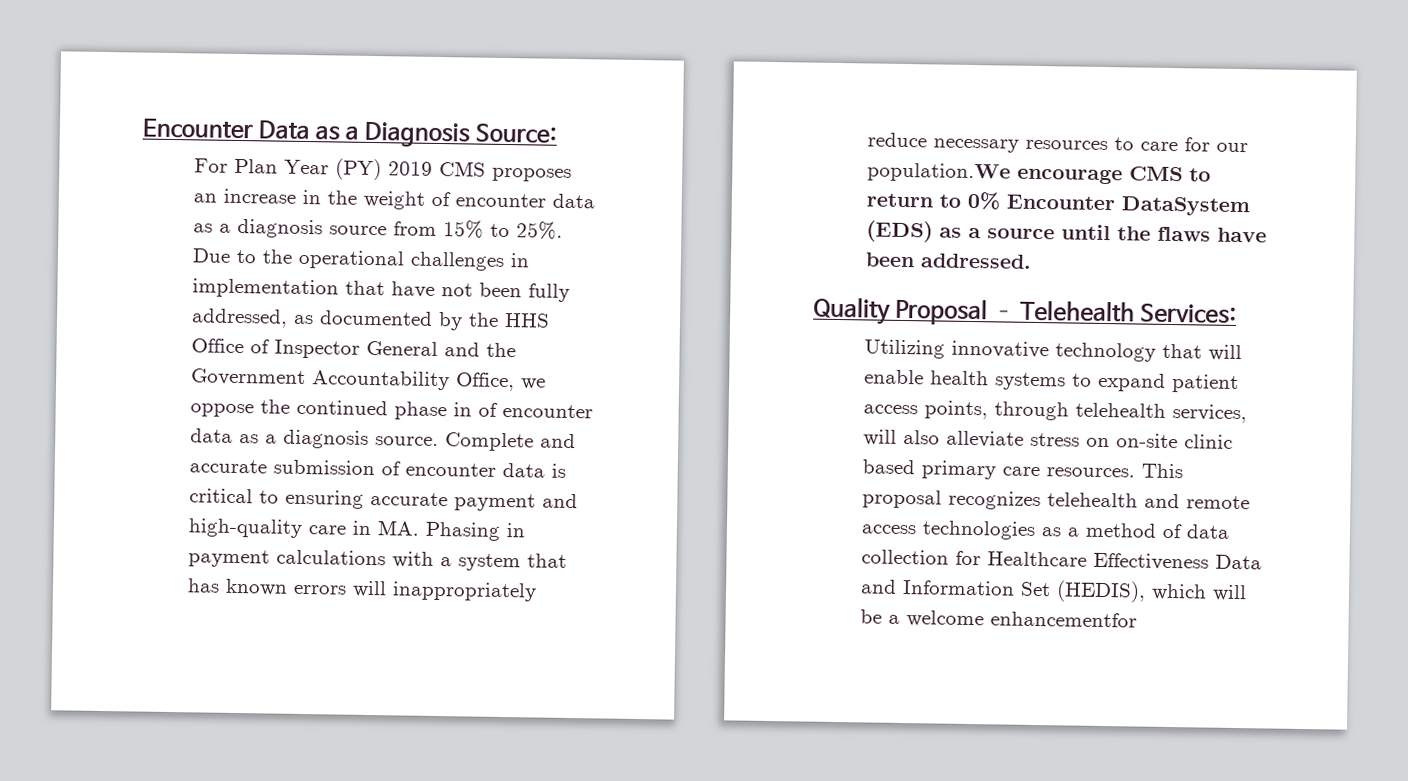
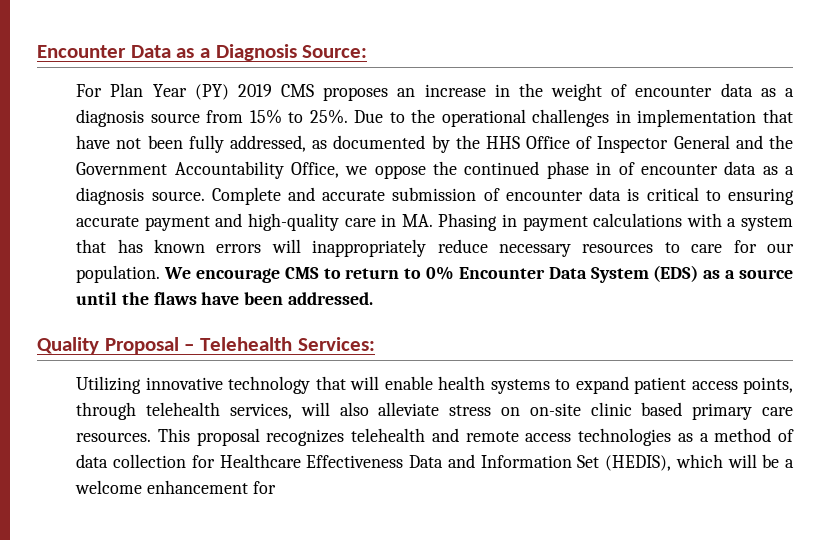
- Complete and accurate submission of encounter data is critical to ensuring accurate payment and high-quality care in MA. Phasing in payment calculations with a system that has known errors will inappropriately reduce necessary resources to care for our population.We encourage CMS to return to 0% Encounter DataSystem (EDS) as a source until the flaws have been addressed.
+ Complete and accurate submission of encounter data is critical to ensuring accurate payment and high-quality care in MA. Phasing in payment calculations with a system that has known errors will inappropriately reduce necessary resources to care for our population. We encourage CMS to return to 0% Encounter Data System (EDS) as a source until the flaws have been addressed.
- This proposal recognizes telehealth and remote access technologies as a method of data collection for Healthcare Effectiveness Data and Information Set (HEDIS), which will be a welcome enhancementfor
+ This proposal recognizes telehealth and remote access technologies as a method of data collection for Healthcare Effectiveness Data and Information Set (HEDIS), which will be a welcome enhancement for

